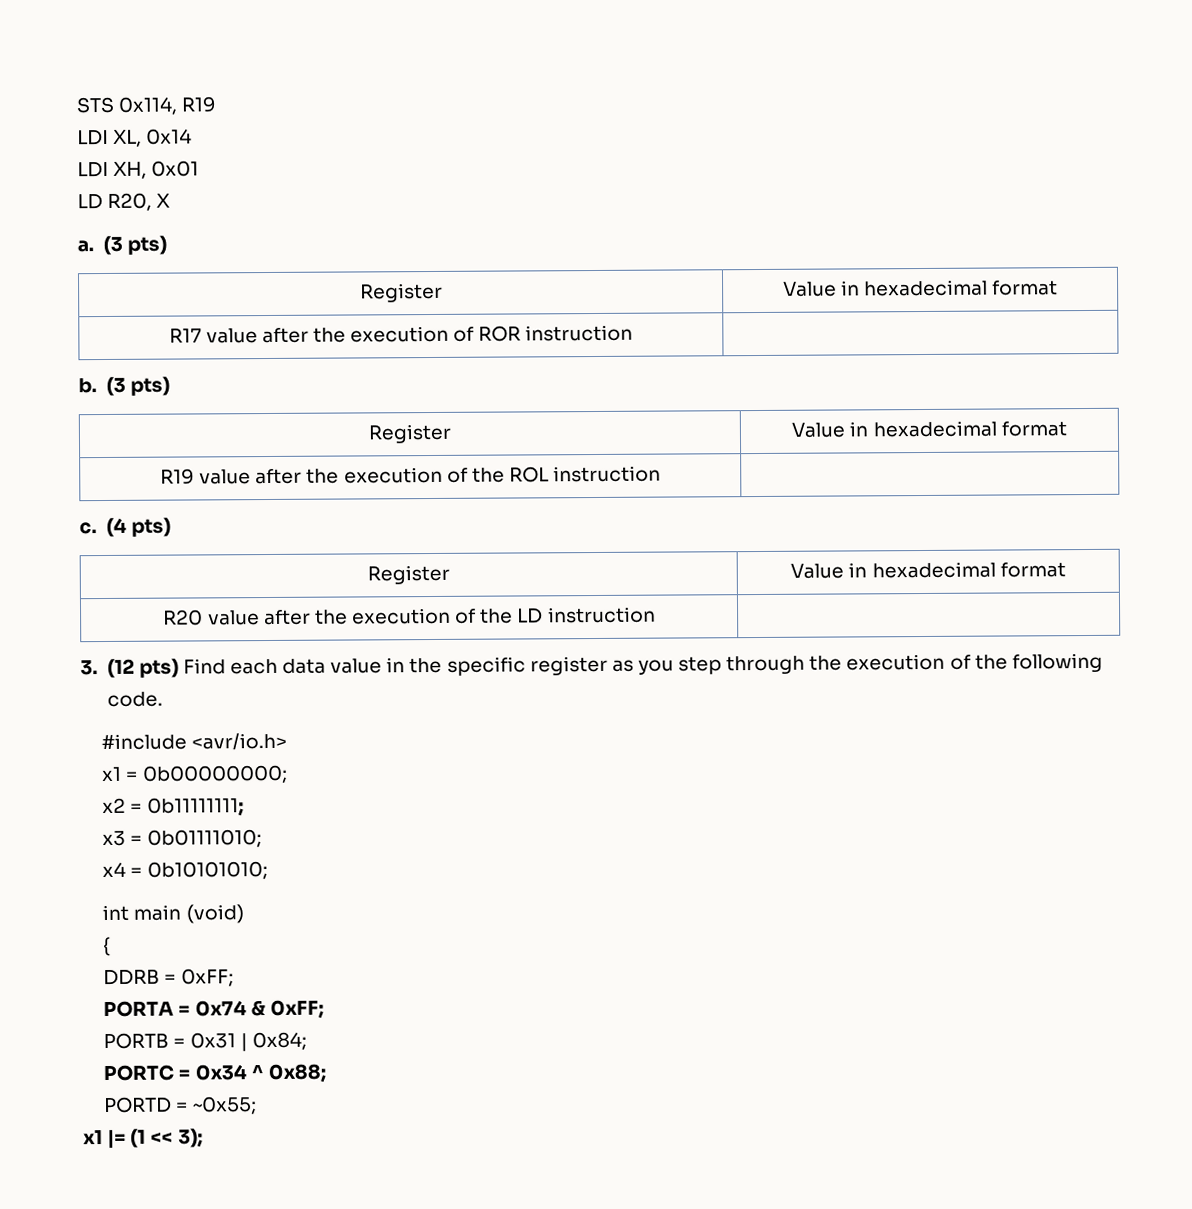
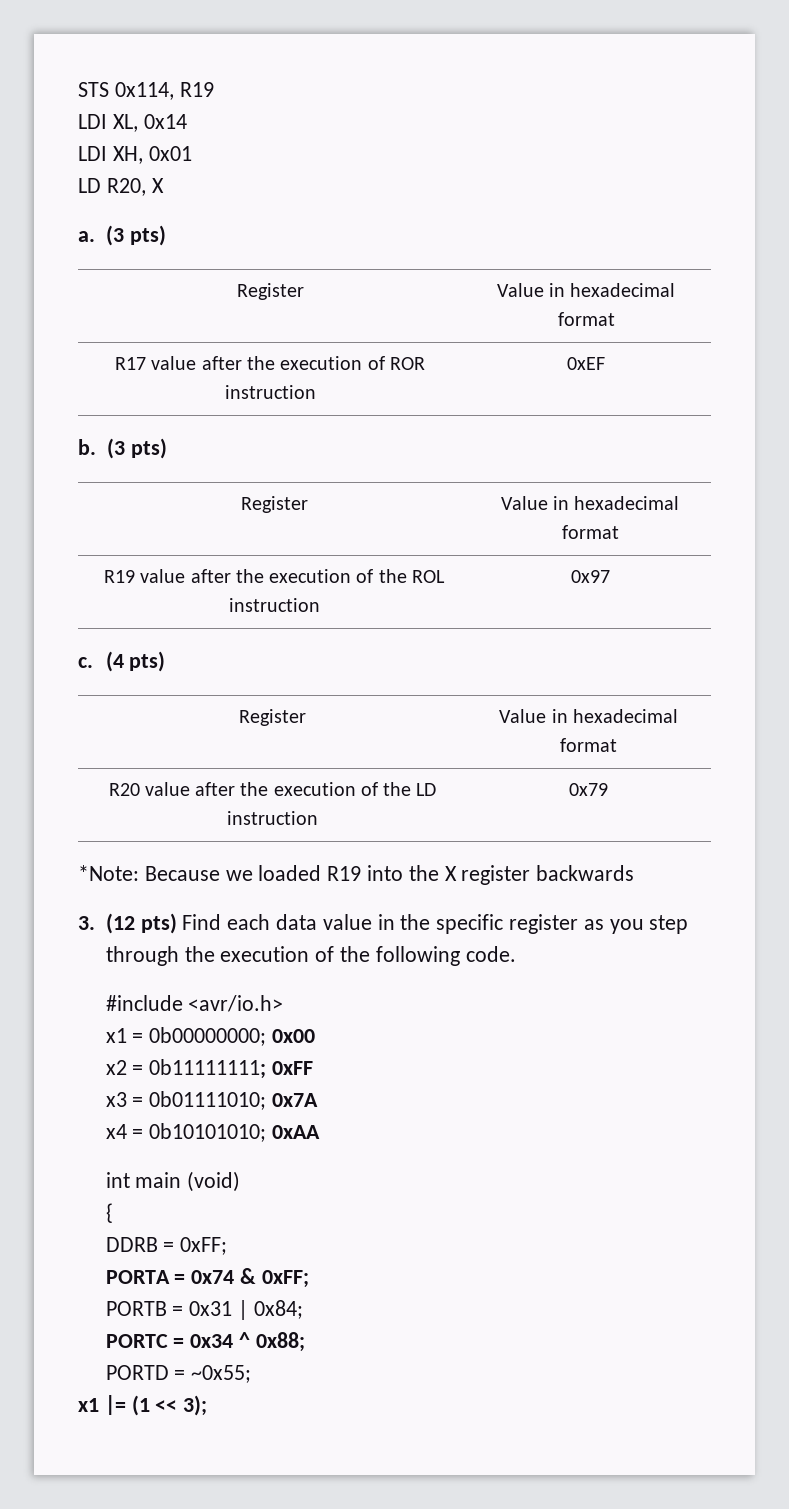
- R17 value after the execution of ROR instruction |
+ R17 value after the execution of ROR instruction | 0xEF
- R19 value after the execution of the ROL instruction |
+ R19 value after the execution of the ROL instruction | 0x97
- R20 value after the execution of the LD instruction |
+ R20 value after the execution of the LD instruction | 0x79
+ *Note: Because we loaded R19 into the X register backwards
- x1 = 0b00000000;
+ x1 = 0b00000000; 0x00
- x2 = 0b11111111;
+ x2 = 0b11111111; 0xFF
- x3 = 0b01111010;
+ x3 = 0b01111010; 0x7A
- x4 = 0b10101010;
+ x4 = 0b10101010; 0xAA

